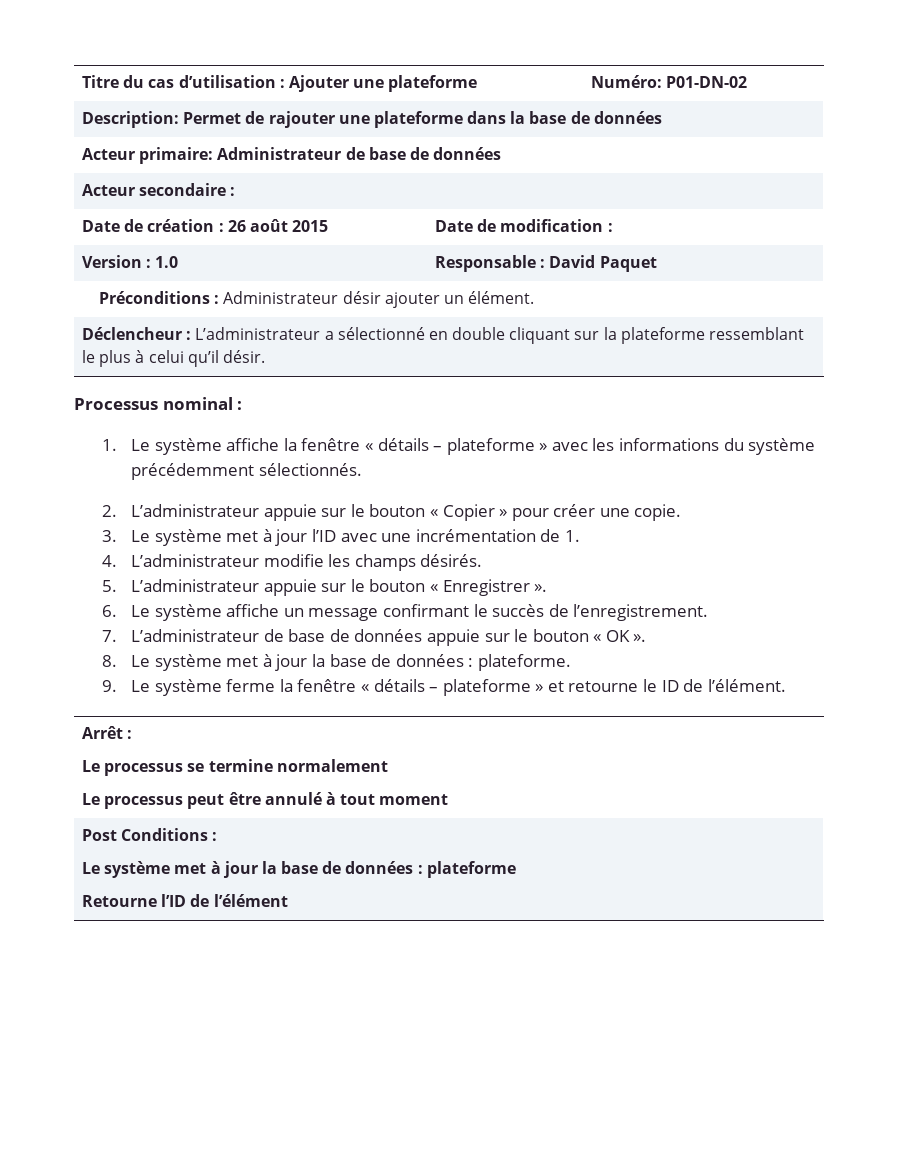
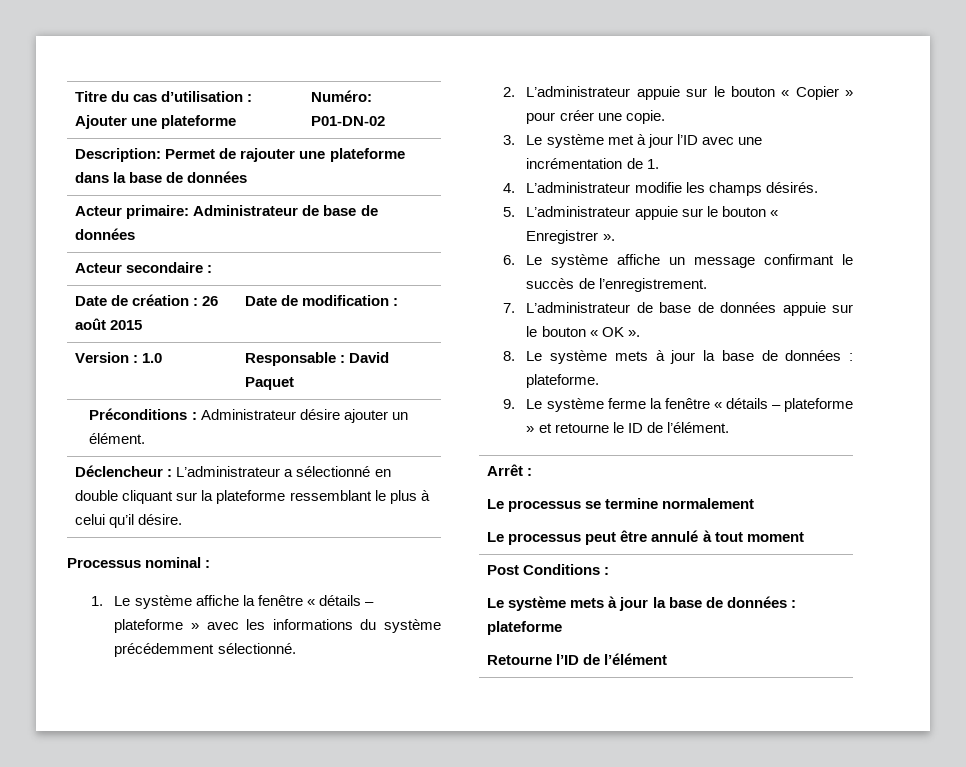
- Préconditions : Administrateur désir ajouter un élément.
+ Préconditions : Administrateur désire ajouter un élément.
- Déclencheur : L’administrateur a sélectionné en double cliquant sur la plateforme ressemblant le plus à celui qu’il désir.
+ Déclencheur : L’administrateur a sélectionné en double cliquant sur la plateforme ressemblant le plus à celui qu’il désire.
- 1. Le système affiche la fenêtre « détails – plateforme » avec les informations du système précédemment sélectionnés.
+ 1. Le système affiche la fenêtre « détails – plateforme » avec les informations du système précédemment sélectionné.
- 8. Le système met à jour la base de données : plateforme.
+ 8. Le système mets à jour la base de données : plateforme.
  Post Conditions :
- Le système met à jour la base de données : plateforme
+ Le système mets à jour la base de données : plateforme

